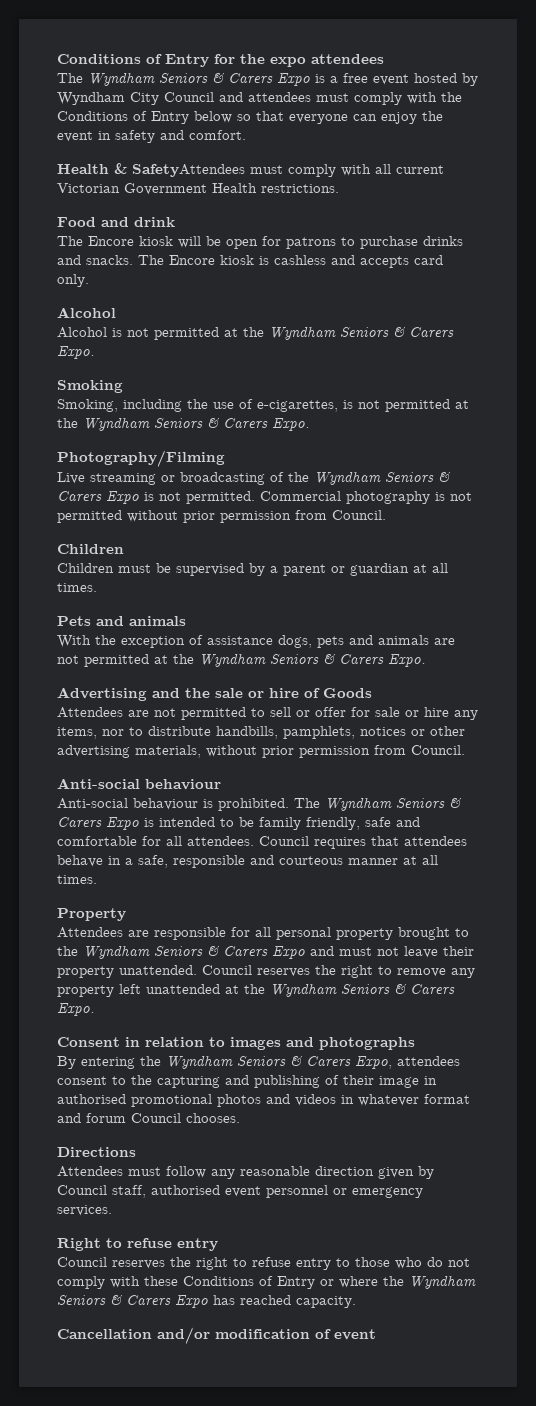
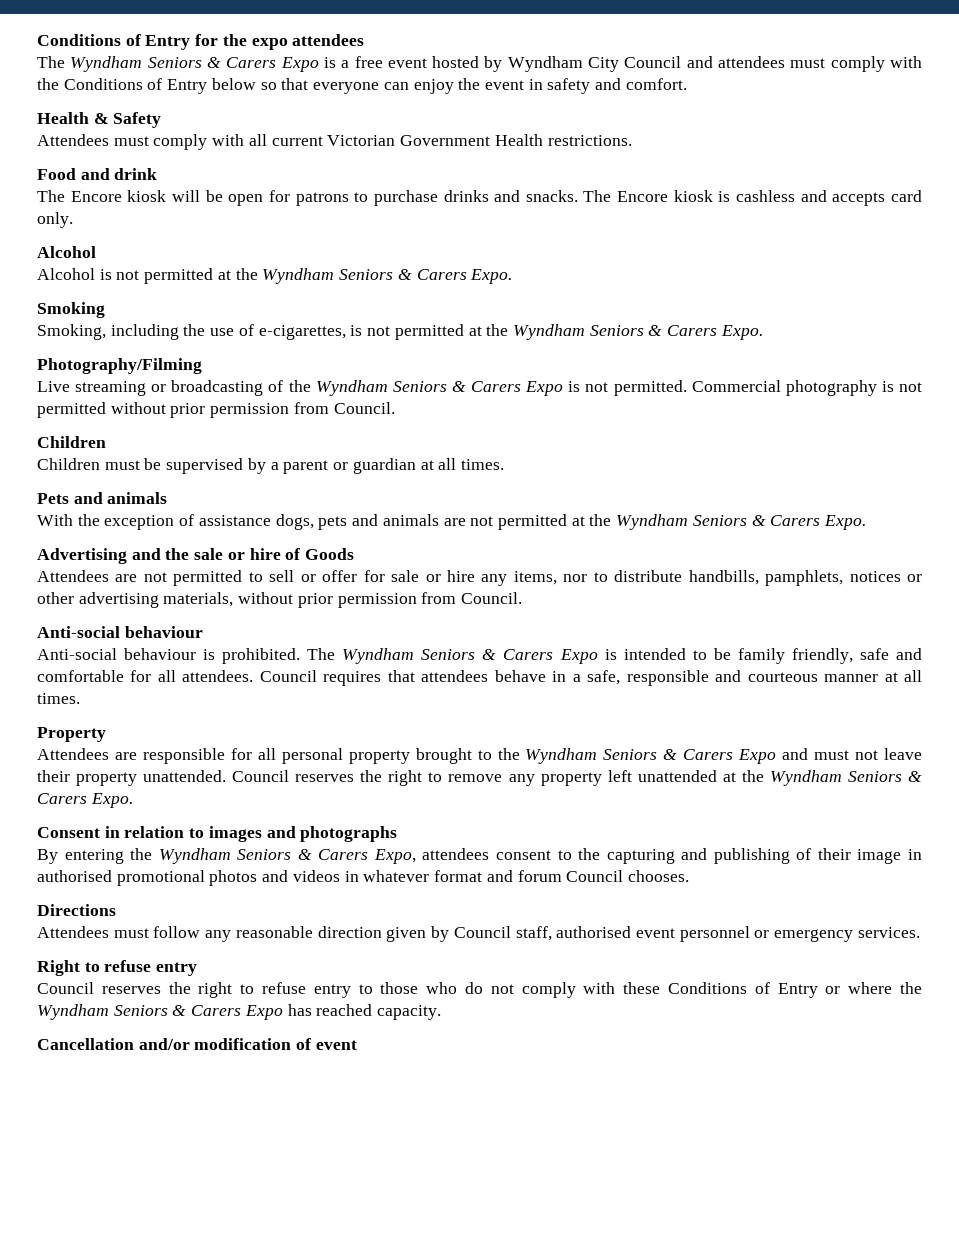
- Health & SafetyAttendees must comply with all current Victorian Government Health restrictions.
+ Health & Safety
+ Attendees must comply with all current Victorian Government Health restrictions.

